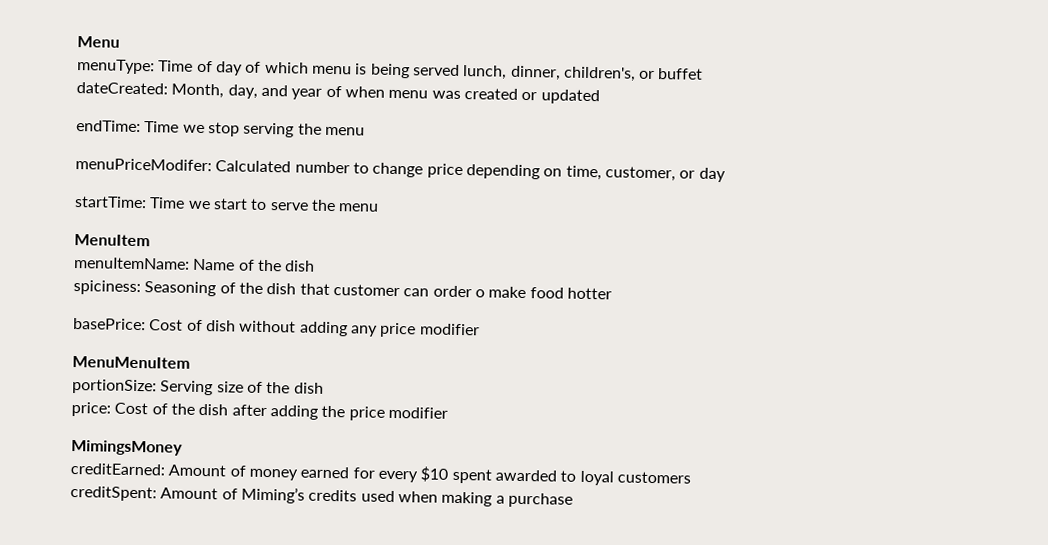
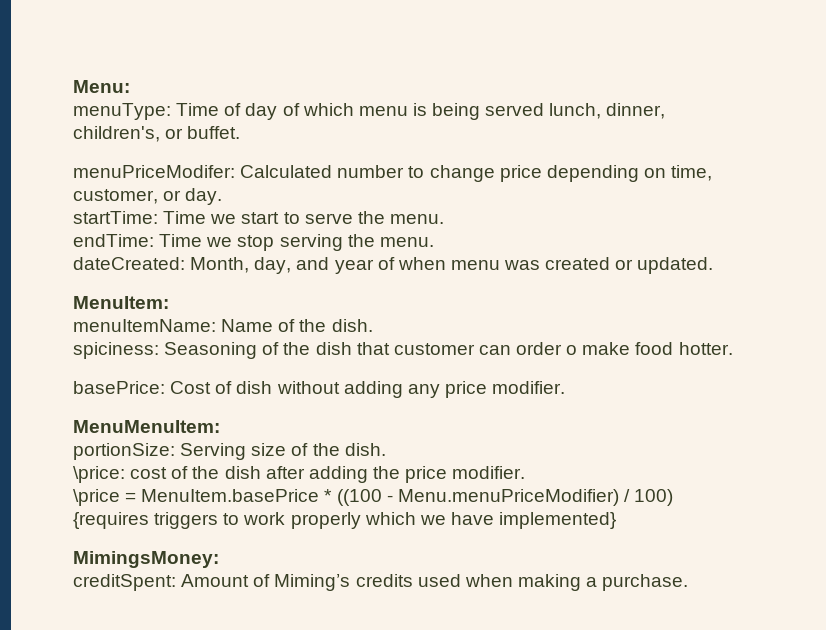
- Menu
+ Menu:
- menuType: Time of day of which menu is being served lunch, dinner, children's, or buffet
+ menuType: Time of day of which menu is being served lunch, dinner, children's, or buffet.
+ menuPriceModifer: Calculated number to change price depending on time, customer, or day.
+ startTime: Time we start to serve the menu.
+ endTime: Time we stop serving the menu.
- dateCreated: Month, day, and year of when menu was created or updated
- endTime: Time we stop serving the menu
- menuPriceModifer: Calculated number to change price depending on time, customer, or day
- startTime: Time we start to serve the menu
- MenuItem
+ dateCreated: Month, day, and year of when menu was created or updated.
+ MenuItem:
- menuItemName: Name of the dish
+ menuItemName: Name of the dish.
- spiciness: Seasoning of the dish that customer can order o make food hotter
+ spiciness: Seasoning of the dish that customer can order o make food hotter.
- basePrice: Cost of dish without adding any price modifier
- MenuMenuItem
+ basePrice: Cost of dish without adding any price modifier.
+ MenuMenuItem:
- portionSize: Serving size of the dish
- price: Cost of the dish after adding the price modifier
- MimingsMoney
- creditEarned: Amount of money earned for every $10 spent awarded to loyal customers
+ portionSize: Serving size of the dish.
+ \price: cost of the dish after adding the price modifier.
+ \price = MenuItem.basePrice * ((100 - Menu.menuPriceModifier) / 100) {requires triggers to work properly which we have implemented}
+ MimingsMoney:
- creditSpent: Amount of Miming’s credits used when making a purchase
+ creditSpent: Amount of Miming’s credits used when making a purchase.

